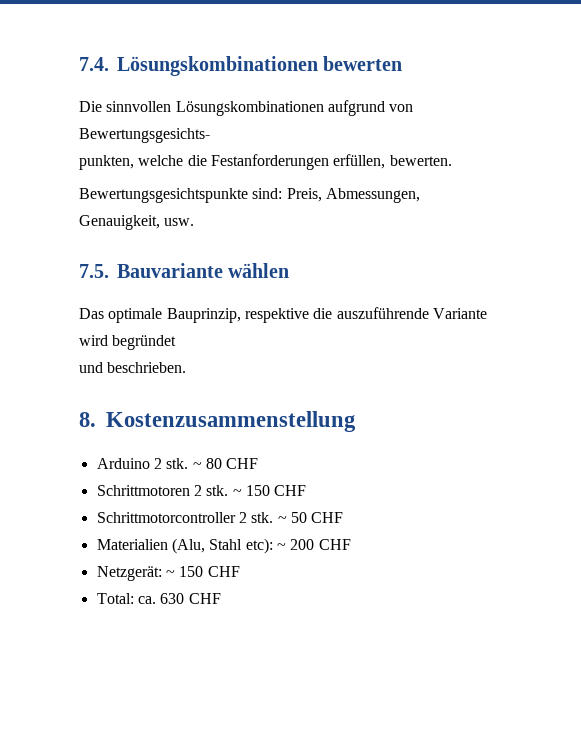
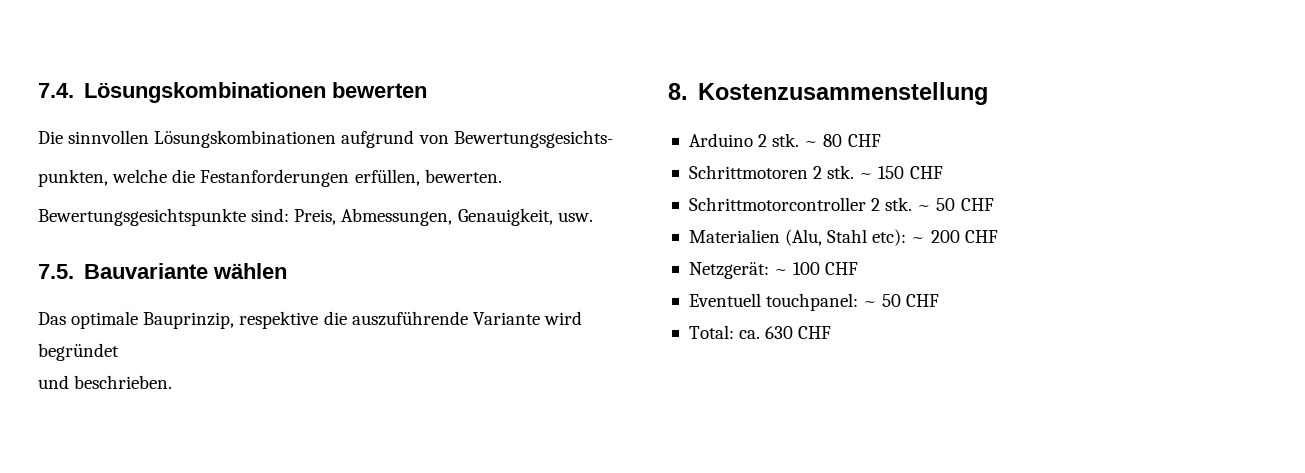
- Netzgerät: ~ 150 CHF
+ Netzgerät: ~ 100 CHF
+ Eventuell touchpanel: ~ 50 CHF

